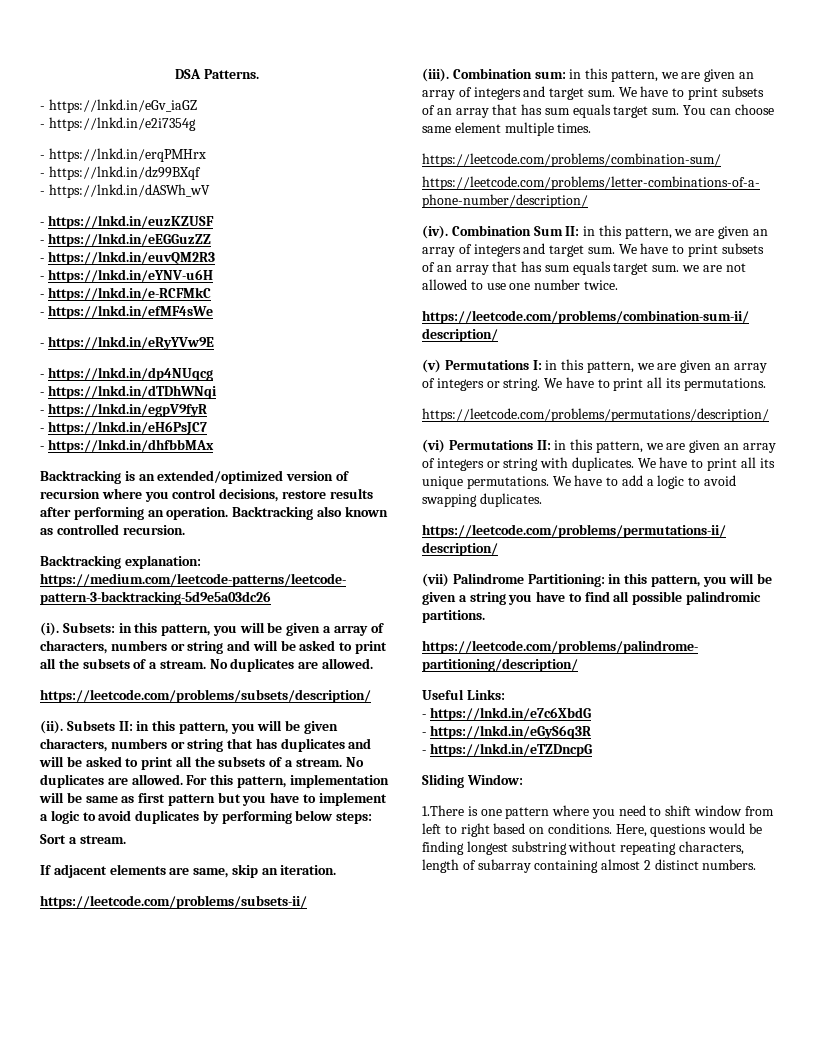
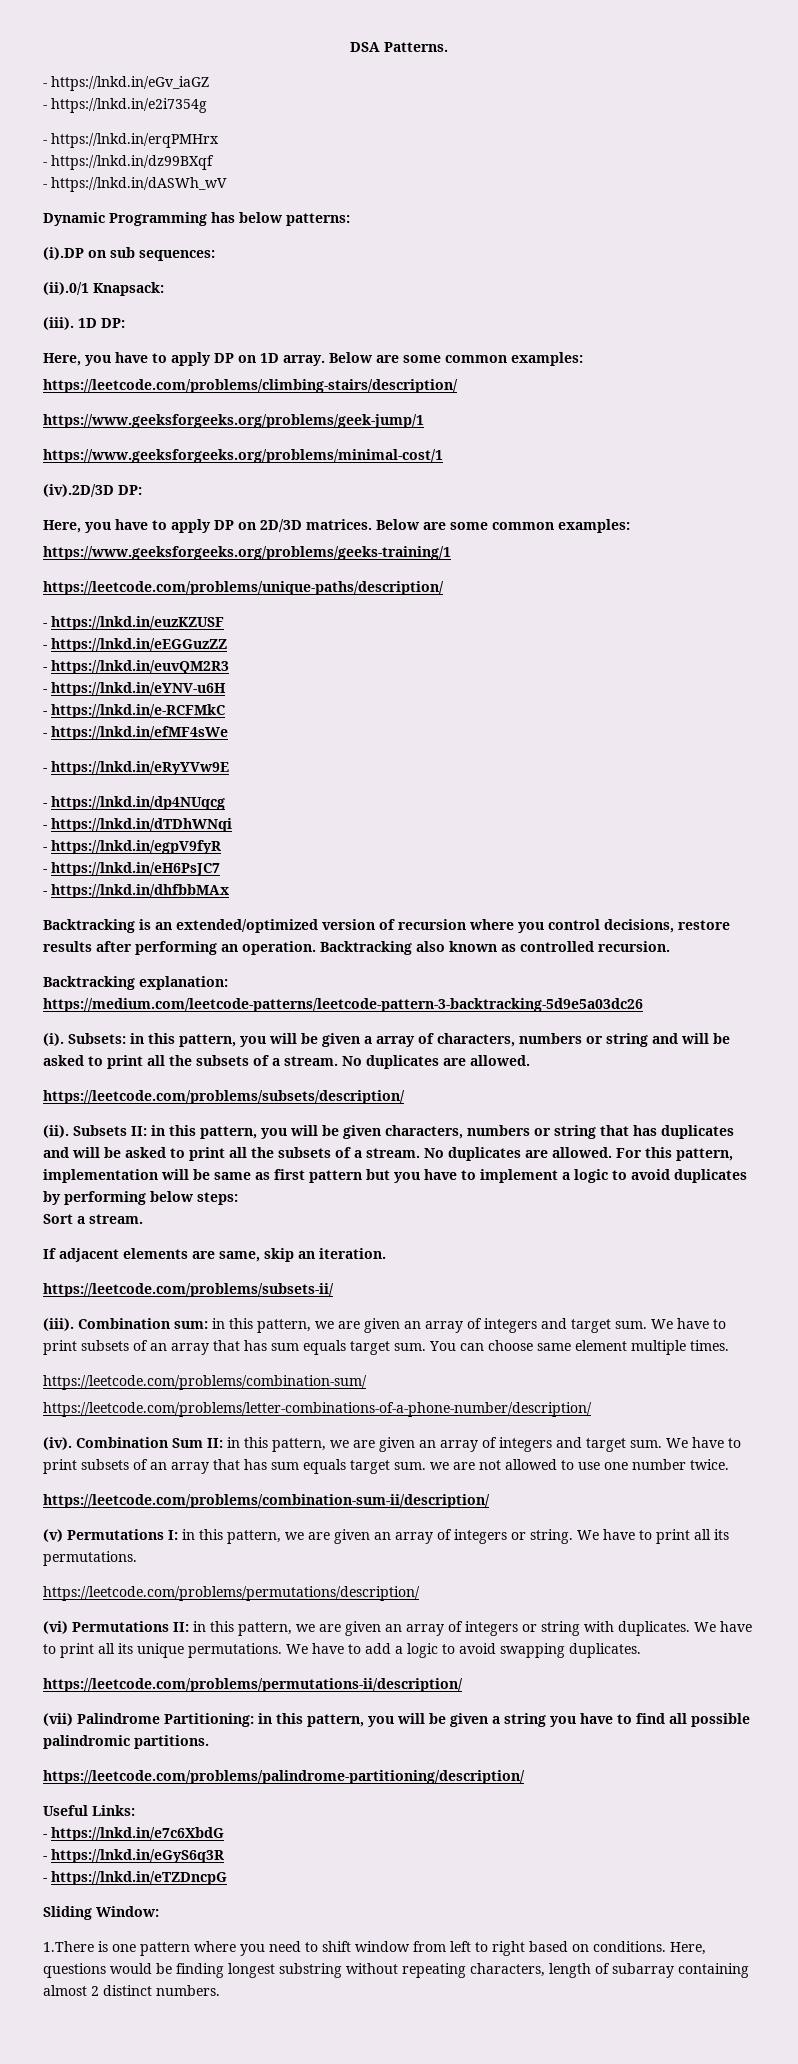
+ Dynamic Programming has below patterns:
+ (i).DP on sub sequences:
+ (ii).0/1 Knapsack:
+ (iii). 1D DP:
+ Here, you have to apply DP on 1D array. Below are some common examples:
+ https://leetcode.com/problems/climbing-stairs/description/
+ https://www.geeksforgeeks.org/problems/geek-jump/1
+ https://www.geeksforgeeks.org/problems/minimal-cost/1
+ (iv).2D/3D DP:
+ Here, you have to apply DP on 2D/3D matrices. Below are some common examples:
+ https://www.geeksforgeeks.org/problems/geeks-training/1
+ https://leetcode.com/problems/unique-paths/description/

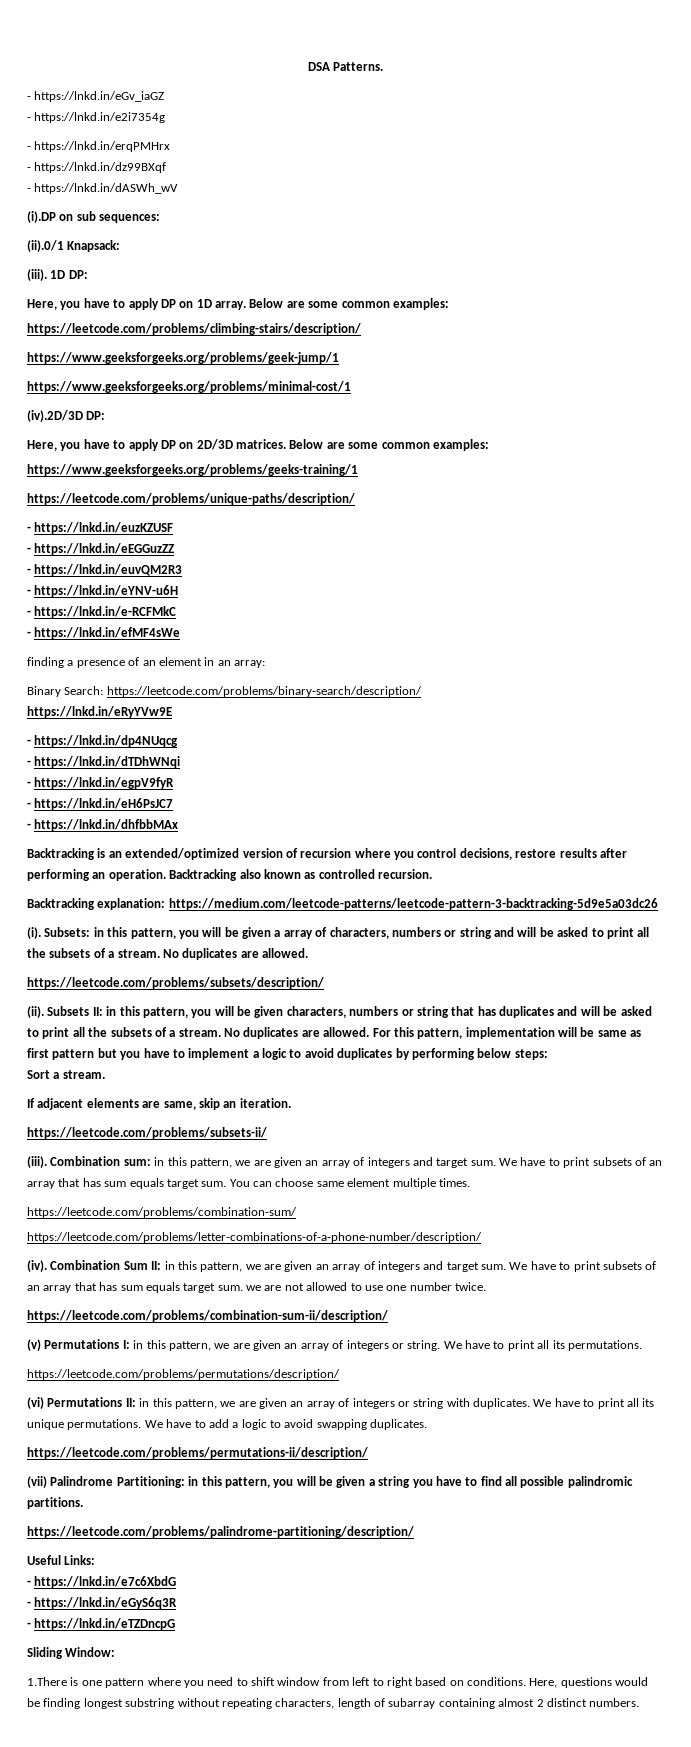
- Dynamic Programming has below patterns:
- - https://lnkd.in/eRyYVw9E
+ finding a presence of an element in an array:
+ Binary Search: https://leetcode.com/problems/binary-search/description/
+ https://lnkd.in/eRyYVw9E

